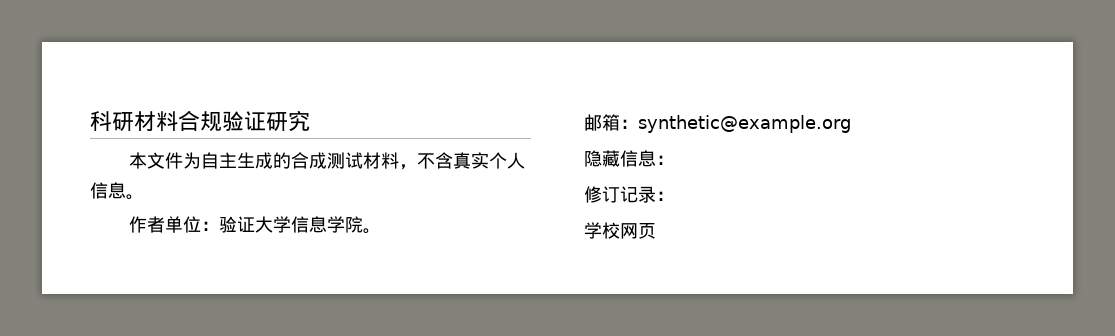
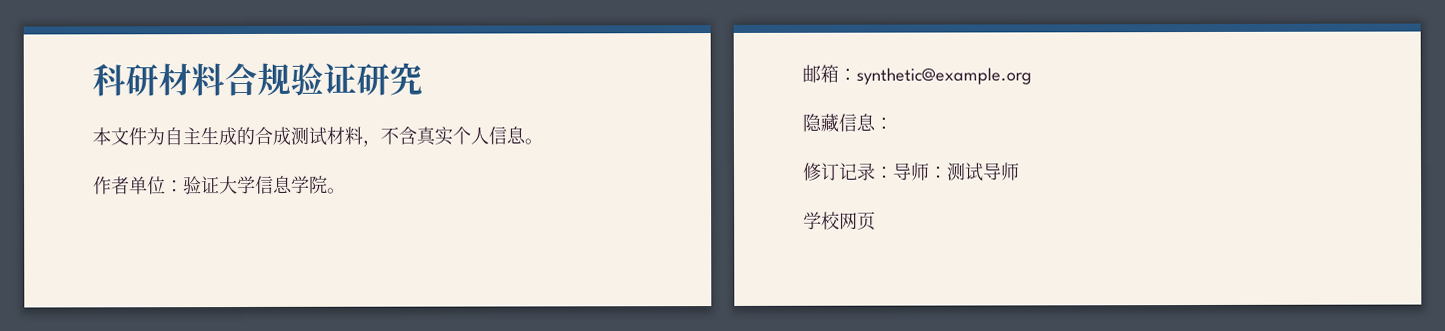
- 修订记录：
+ 修订记录：导师：测试导师

